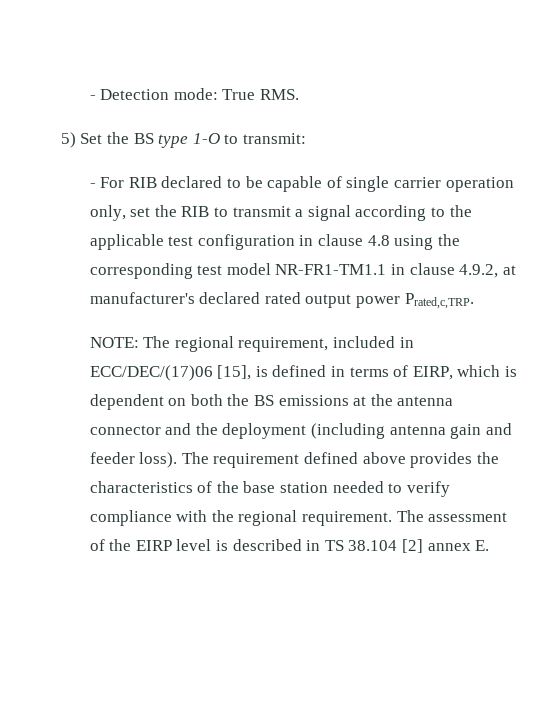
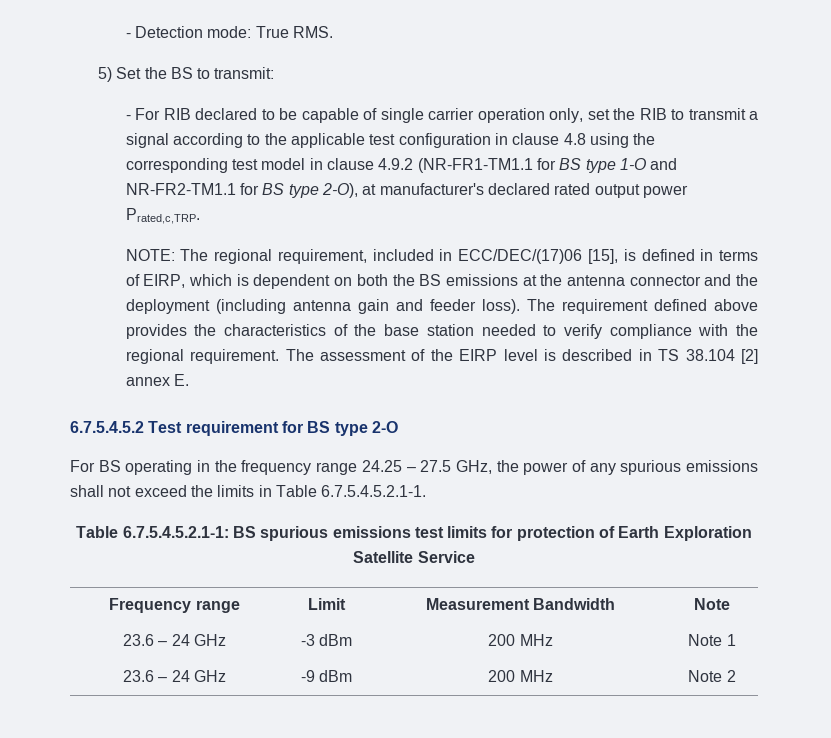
- 5) Set the BS type 1-O to transmit:
+ 5) Set the BS to transmit:
- - For RIB declared to be capable of single carrier operation only, set the RIB to transmit a signal according to the applicable test configuration in clause 4.8 using the corresponding test model NR-FR1-TM1.1 in clause 4.9.2, at manufacturer's declared rated output power Prated,c,TRP.
+ - For RIB declared to be capable of single carrier operation only, set the RIB to transmit a signal according to the applicable test configuration in clause 4.8 using the corresponding test model in clause 4.9.2 (NR-FR1-TM1.1 for BS type 1-O and NR-FR2-TM1.1 for BS type 2-O), at manufacturer's declared rated output power Prated,c,TRP.
+ 6.7.5.4.5.2 Test requirement for BS type 2-O
+ For BS operating in the frequency range 24.25 – 27.5 GHz, the power of any spurious emissions shall not exceed the limits in Table 6.7.5.4.5.2.1-1.
+ Table 6.7.5.4.5.2.1-1: BS spurious emissions test limits for protection of Earth Exploration Satellite Service
+ Frequency range | Limit | Measurement Bandwidth | Note
+ 23.6 – 24 GHz | -3 dBm | 200 MHz | Note 1
+ 23.6 – 24 GHz | -9 dBm | 200 MHz | Note 2

